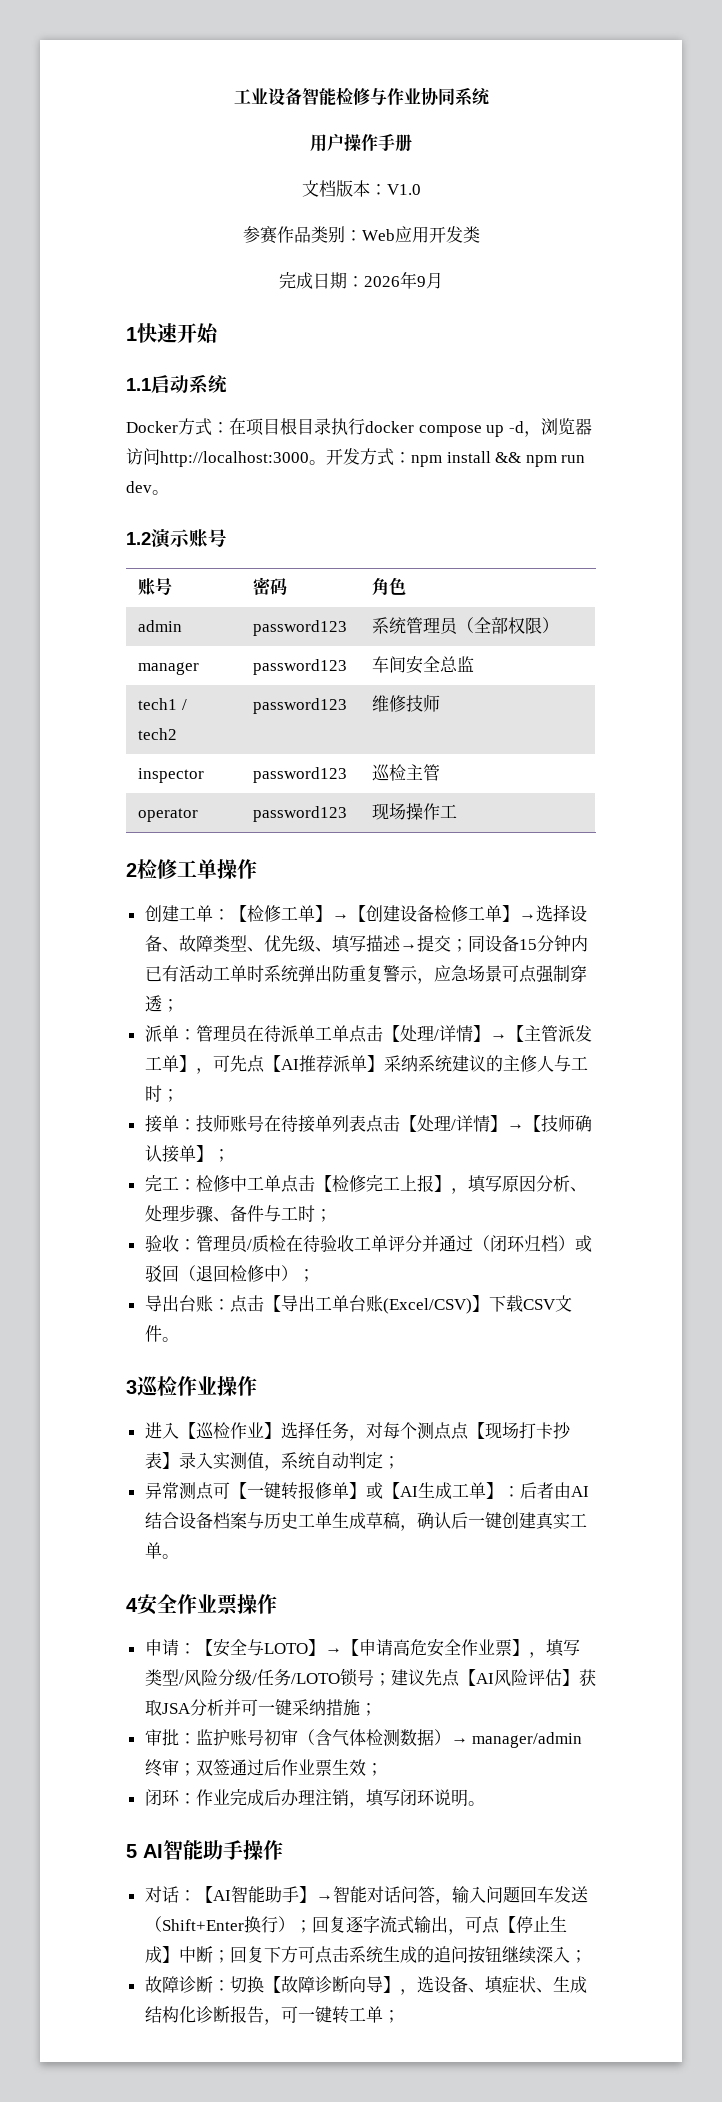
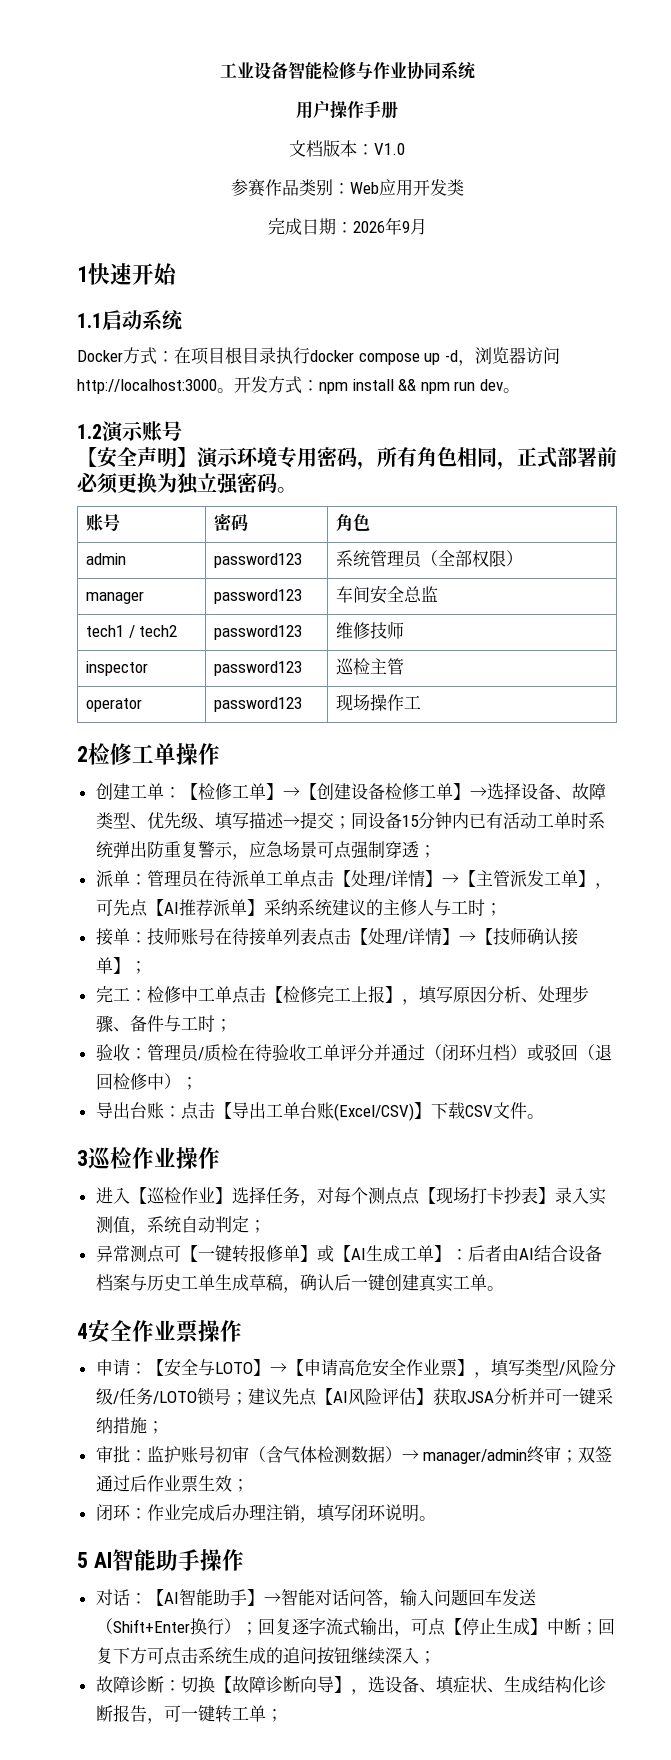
+ 【安全声明】演示环境专用密码，所有角色相同，正式部署前必须更换为独立强密码。

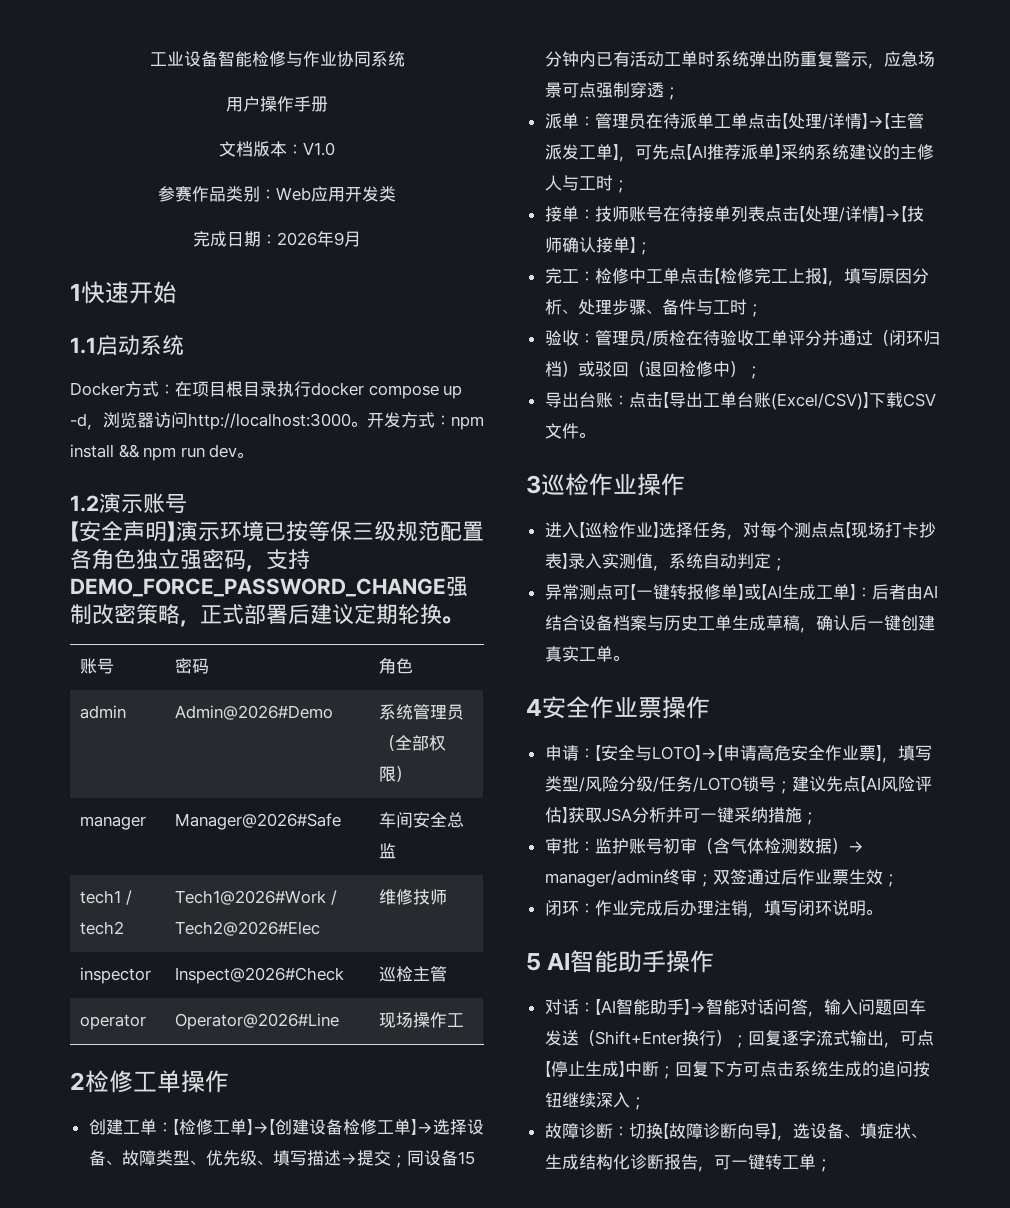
- 【安全声明】演示环境专用密码，所有角色相同，正式部署前必须更换为独立强密码。
+ 【安全声明】演示环境已按等保三级规范配置各角色独立强密码，支持DEMO_FORCE_PASSWORD_CHANGE强制改密策略，正式部署后建议定期轮换。
- admin | password123 | 系统管理员（全部权限）
+ admin | Admin@2026#Demo | 系统管理员（全部权限）
- manager | password123 | 车间安全总监
+ manager | Manager@2026#Safe | 车间安全总监
- tech1 / tech2 | password123 | 维修技师
+ tech1 / tech2 | Tech1@2026#Work / Tech2@2026#Elec | 维修技师
- inspector | password123 | 巡检主管
+ inspector | Inspect@2026#Check | 巡检主管
- operator | password123 | 现场操作工
+ operator | Operator@2026#Line | 现场操作工

